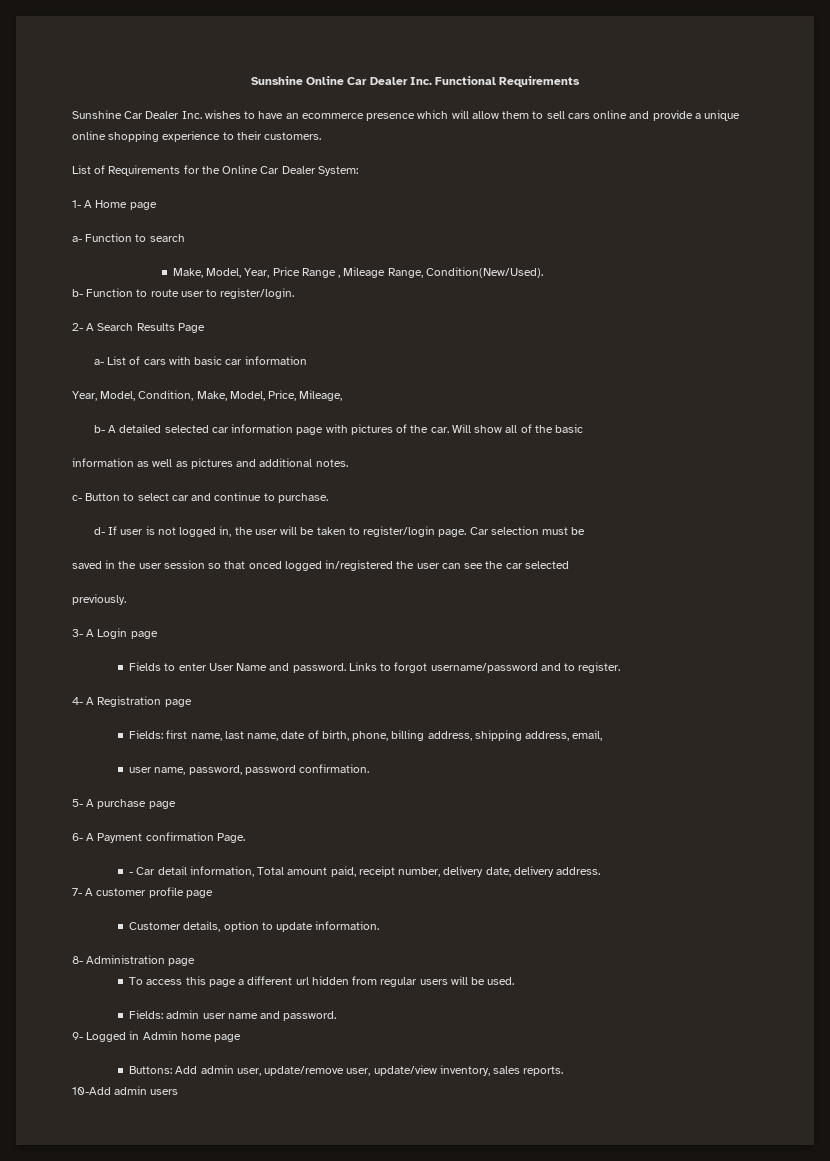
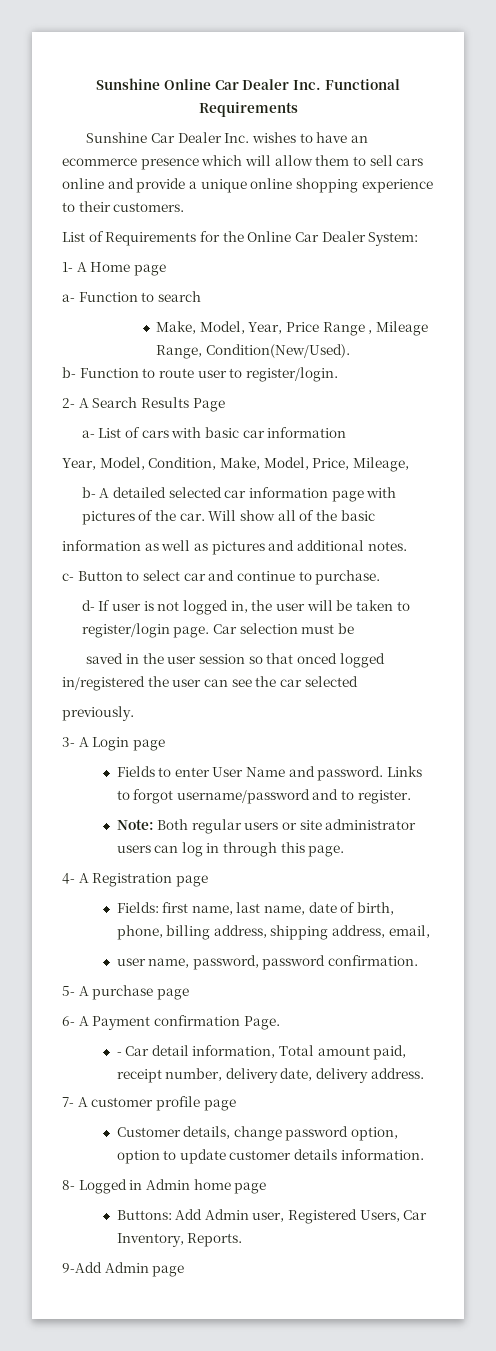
+ Note: Both regular users or site administrator users can log in through this page.
- Customer details, option to update information.
+ Customer details, change password option, option to update customer details information.
- 8- Administration page
- To access this page a different url hidden from regular users will be used.
- Fields: admin user name and password.
- 9- Logged in Admin home page
+ 8- Logged in Admin home page
- Buttons: Add admin user, update/remove user, update/view inventory, sales reports.
- 10-Add admin users
+ Buttons: Add Admin user, Registered Users, Car Inventory, Reports.
+ 9-Add Admin page

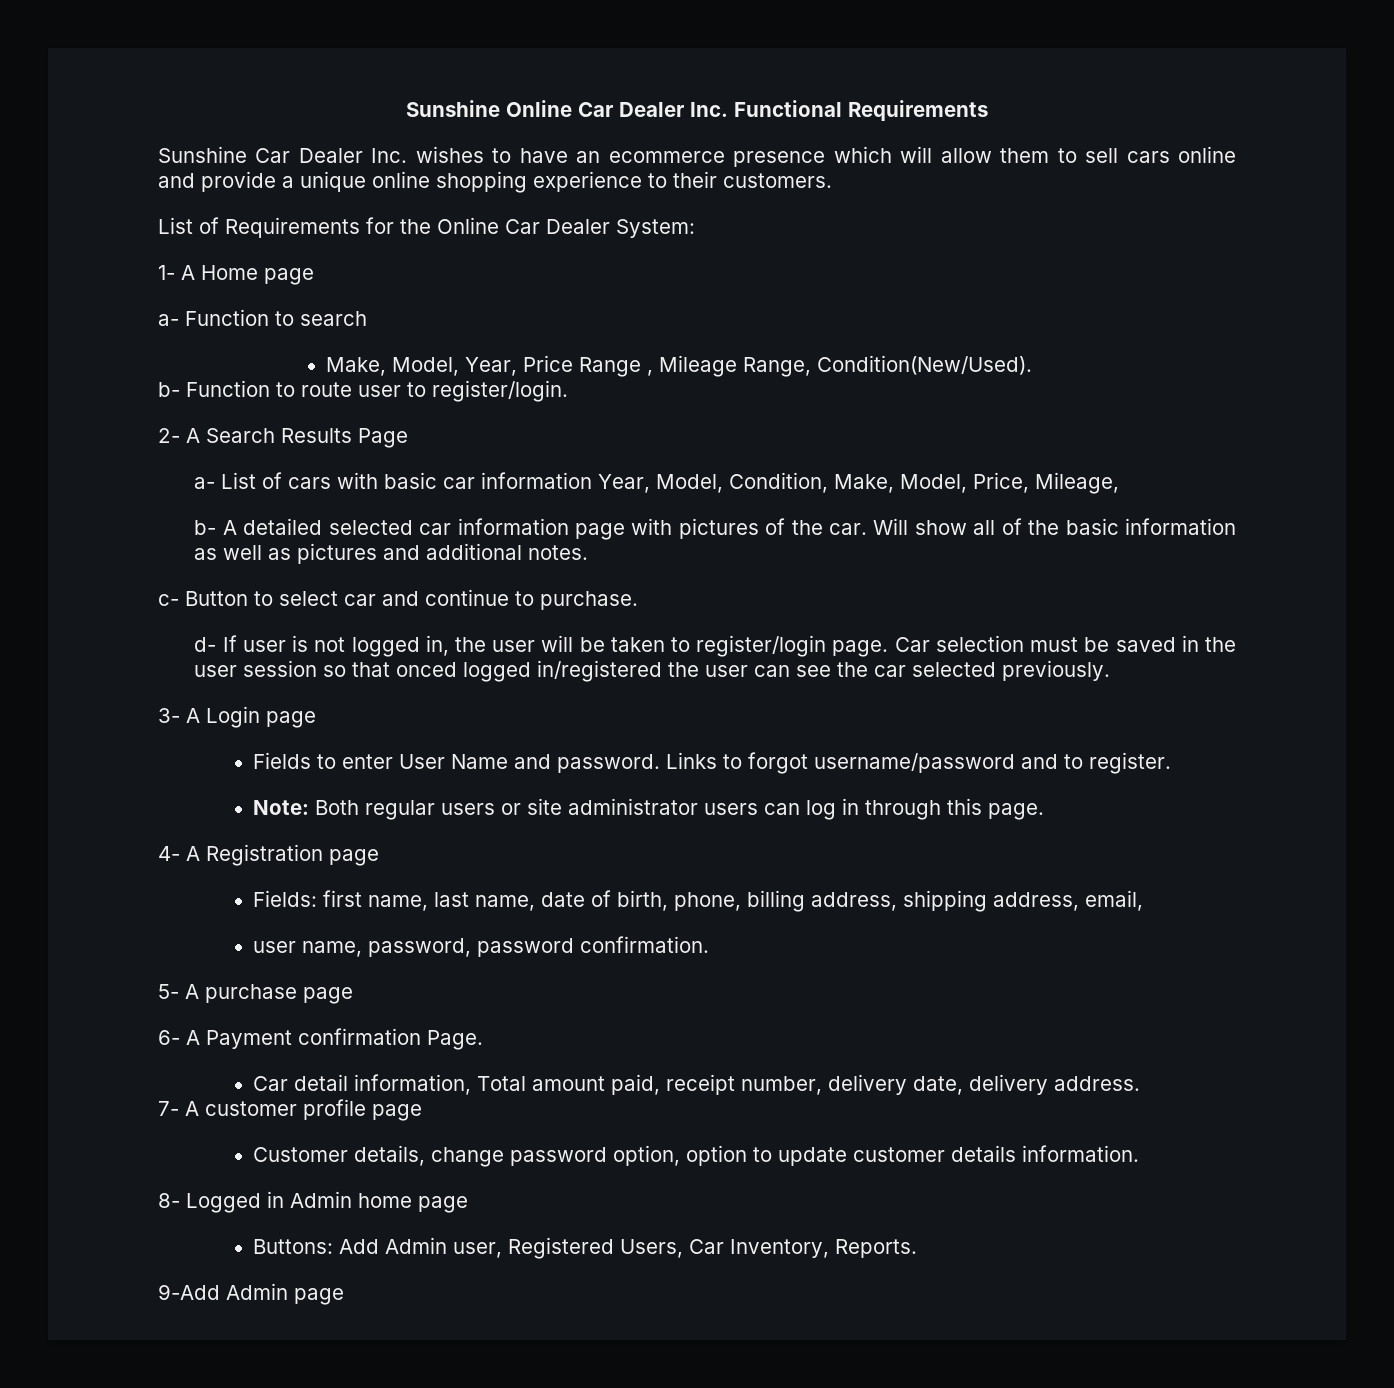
- a- List of cars with basic car information
- Year, Model, Condition, Make, Model, Price, Mileage,
+ a- List of cars with basic car information Year, Model, Condition, Make, Model, Price, Mileage,
- Will show all of the basic
- information as well as pictures and additional notes.
+ Will show all of the basic information as well as pictures and additional notes.
- Car selection must be
- saved in the user session so that onced logged in/registered the user can see the car selected
- previously.
+ Car selection must be saved in the user session so that onced logged in/registered the user can see the car selected previously.
- - Car detail information, Total amount paid, receipt number, delivery date, delivery address.
+ Car detail information, Total amount paid, receipt number, delivery date, delivery address.

